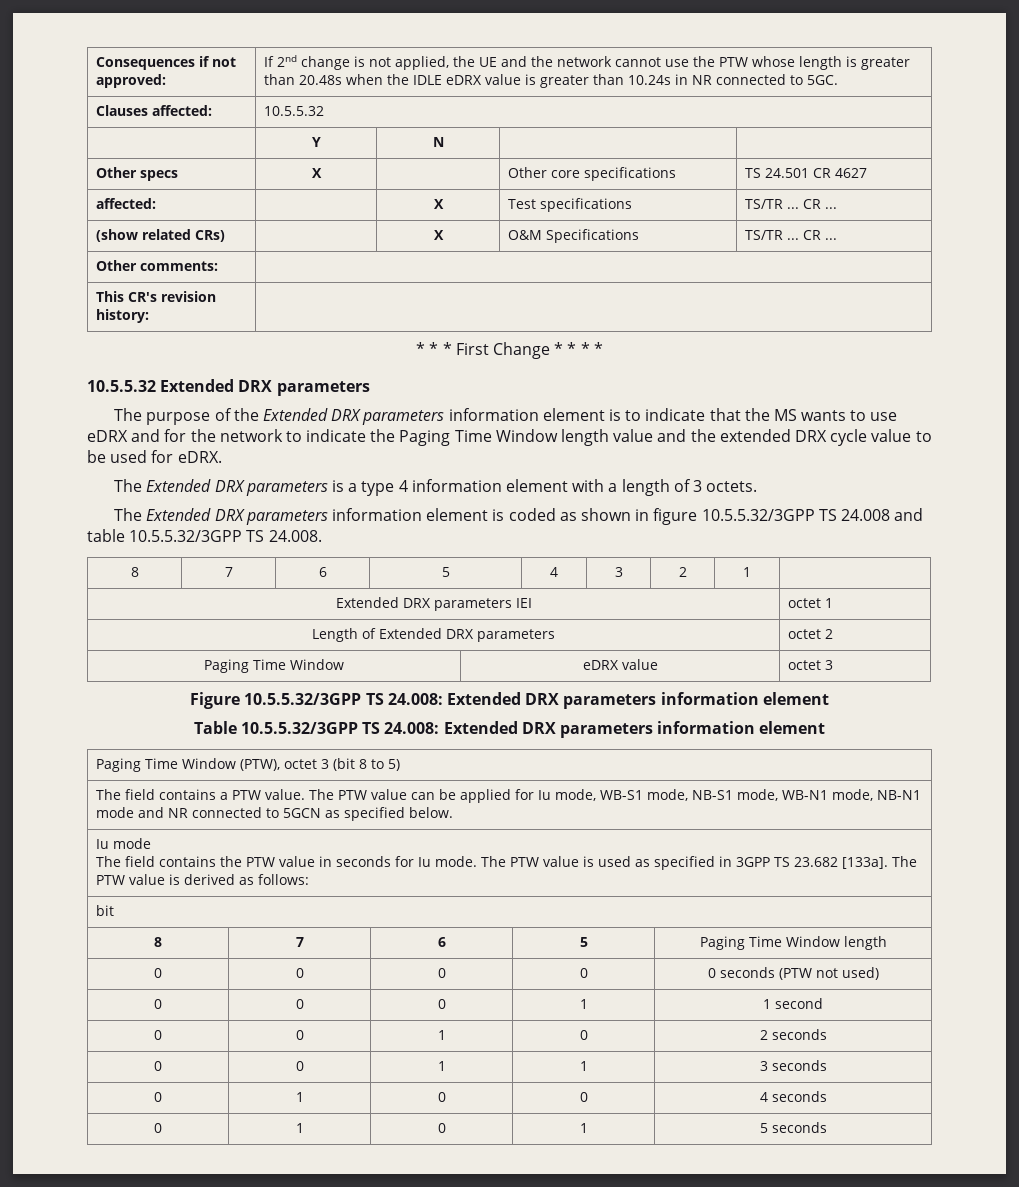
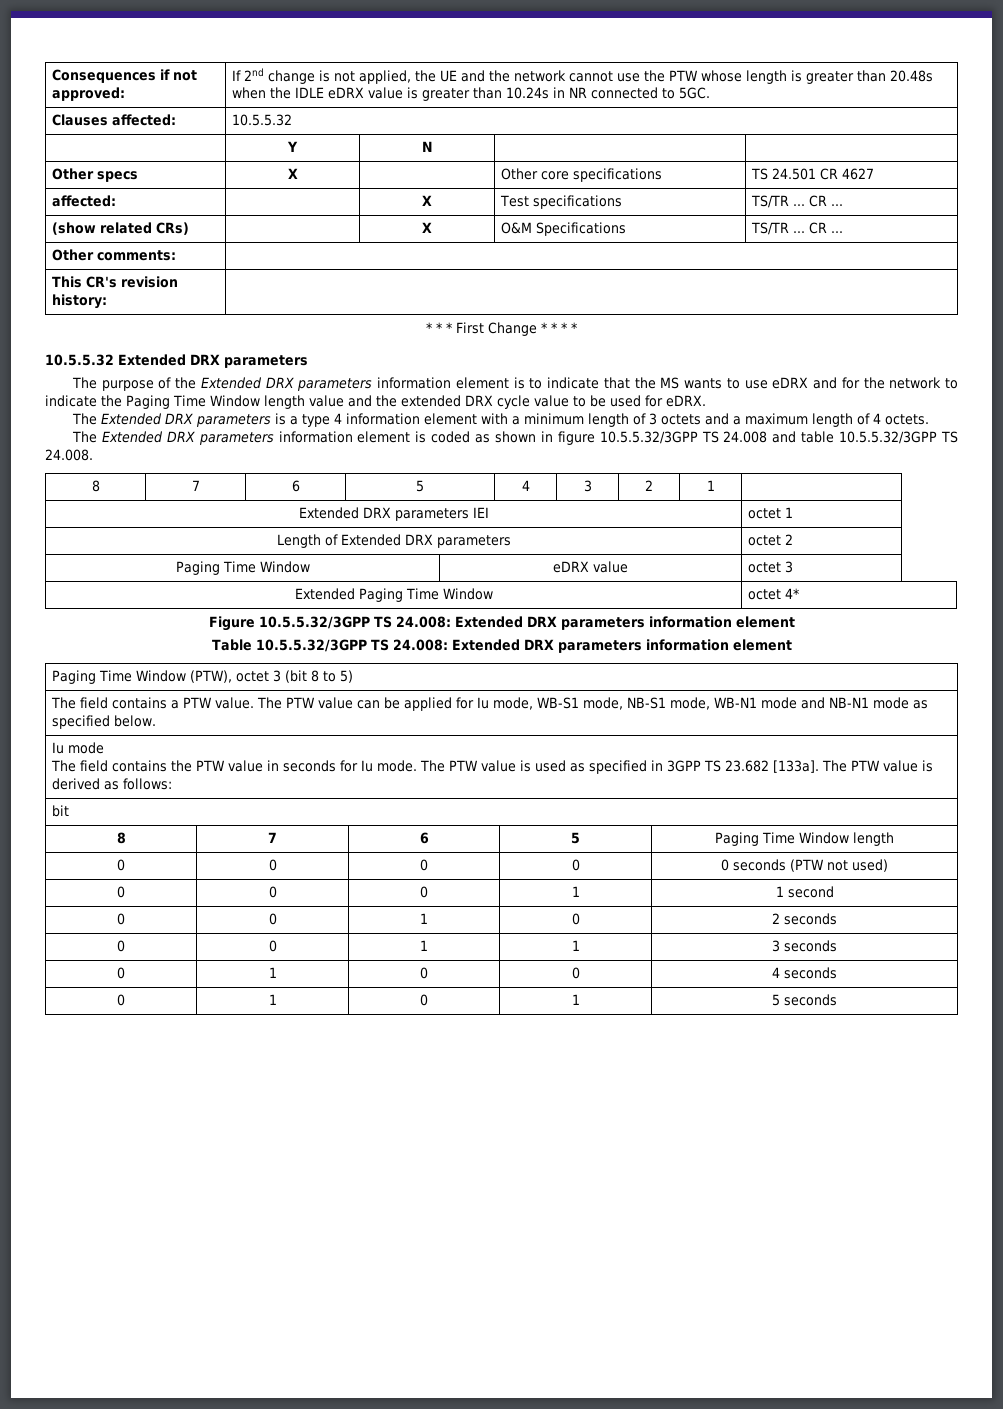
- The Extended DRX parameters is a type 4 information element with a length of 3 octets.
+ The Extended DRX parameters is a type 4 information element with a minimum length of 3 octets and a maximum length of 4 octets.
+ Extended Paging Time Window | octet 4*
- The field contains a PTW value. The PTW value can be applied for Iu mode, WB-S1 mode, NB-S1 mode, WB-N1 mode, NB-N1 mode and NR connected to 5GCN as specified below.
+ The field contains a PTW value. The PTW value can be applied for Iu mode, WB-S1 mode, NB-S1 mode, WB-N1 mode and NB-N1 mode as specified below.

